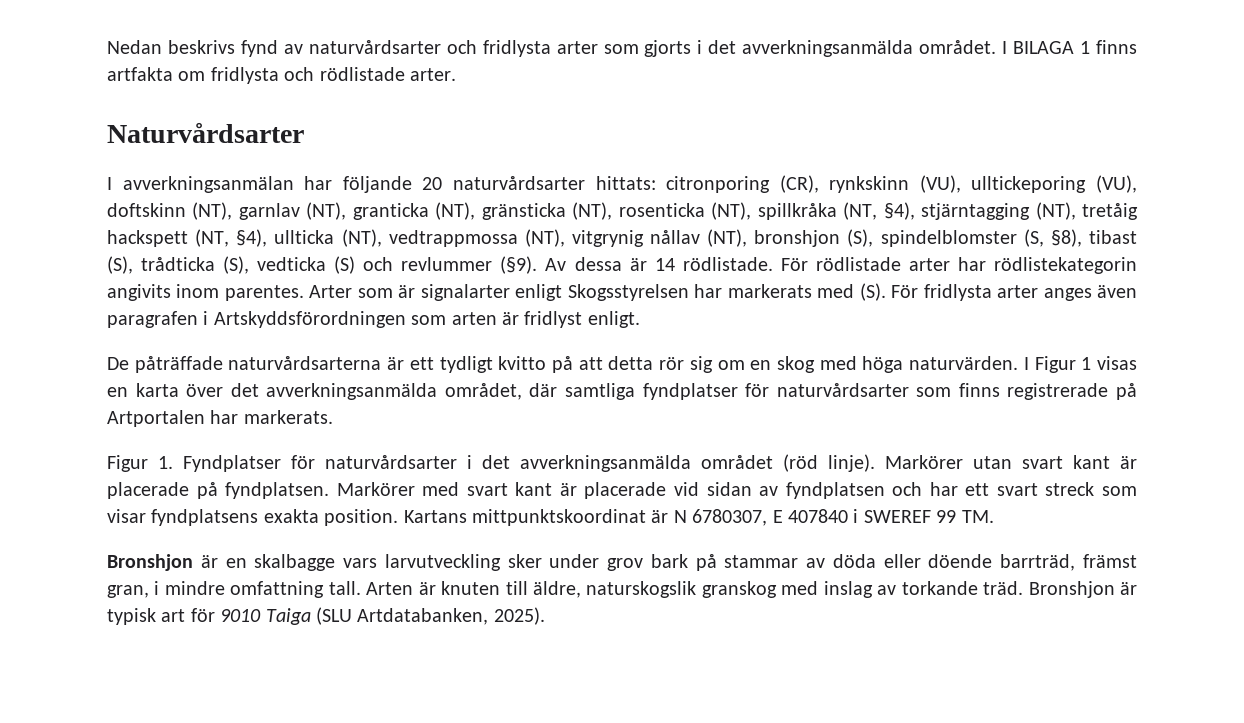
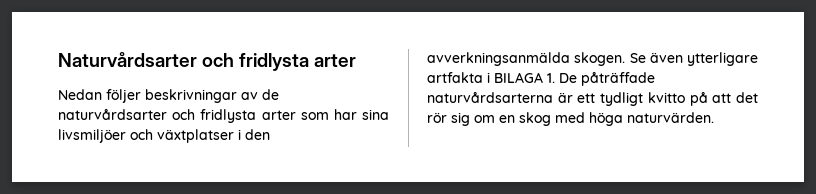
- Nedan beskrivs fynd av naturvårdsarter och fridlysta arter som gjorts i det avverkningsanmälda området. I BILAGA 1 finns artfakta om fridlysta och rödlistade arter.
- Naturvårdsarter
- I avverkningsanmälan har följande 20 naturvårdsarter hittats: citronporing (CR), rynkskinn (VU), ulltickeporing (VU), doftskinn (NT), garnlav (NT), granticka (NT), gränsticka (NT), rosenticka (NT), spillkråka (NT, §4), stjärntagging (NT), tretåig hackspett (NT, §4), ullticka (NT), vedtrappmossa (NT), vitgrynig nållav (NT), bronshjon (S), spindelblomster (S, §8), tibast (S), trådticka (S), vedticka (S) och revlummer (§9). Av dessa är 14 rödlistade. För rödlistade arter har rödlistekategorin angivits inom parentes. Arter som är signalarter enligt Skogsstyrelsen har markerats med (S). För fridlysta arter anges även paragrafen i Artskyddsförordningen som arten är fridlyst enligt.
- De påträffade naturvårdsarterna är ett tydligt kvitto på att detta rör sig om en skog med höga naturvärden. I Figur 1 visas en karta över det avverkningsanmälda området, där samtliga fyndplatser för naturvårdsarter som finns registrerade på Artportalen har markerats.
- Figur 1. Fyndplatser för naturvårdsarter i det avverkningsanmälda området (röd linje). Markörer utan svart kant är placerade på fyndplatsen. Markörer med svart kant är placerade vid sidan av fyndplatsen och har ett svart streck som visar fyndplatsens exakta position. Kartans mittpunktskoordinat är N 6780307, E 407840 i SWEREF 99 TM.
- Bronshjon är en skalbagge vars larvutveckling sker under grov bark på stammar av döda eller döende barrträd, främst gran, i mindre omfattning tall. Arten är knuten till äldre, naturskogslik granskog med inslag av torkande träd. Bronshjon är typisk art för 9010 Taiga (SLU Artdatabanken, 2025).
+ Naturvårdsarter och fridlysta arter
+ Nedan följer beskrivningar av de naturvårdsarter och fridlysta arter som har sina livsmiljöer och växtplatser i den avverkningsanmälda skogen. Se även ytterligare artfakta i BILAGA 1. De påträffade naturvårdsarterna är ett tydligt kvitto på att det rör sig om en skog med höga naturvärden.

